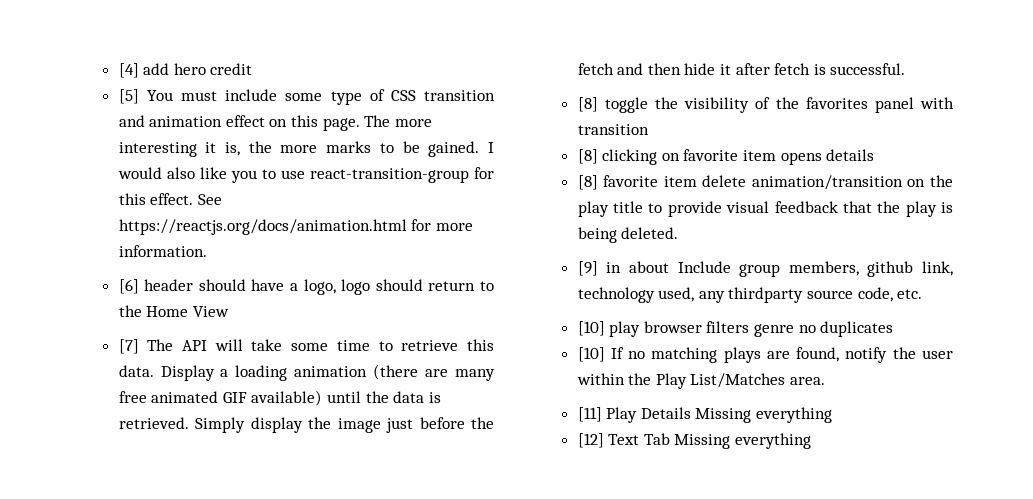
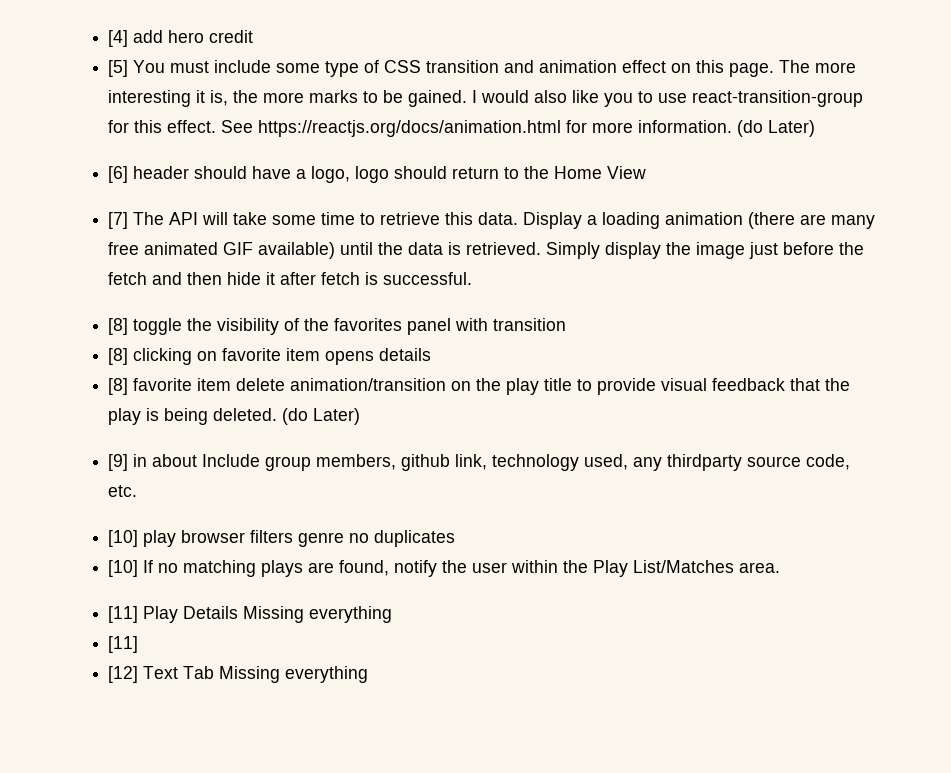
- See https://reactjs.org/docs/animation.html for more information.
+ See https://reactjs.org/docs/animation.html for more information. (do Later)
- [8] favorite item delete animation/transition on the play title to provide visual feedback that the play is being deleted.
+ [8] favorite item delete animation/transition on the play title to provide visual feedback that the play is being deleted. (do Later)
  [11] Play Details Missing everything
+ [11]

